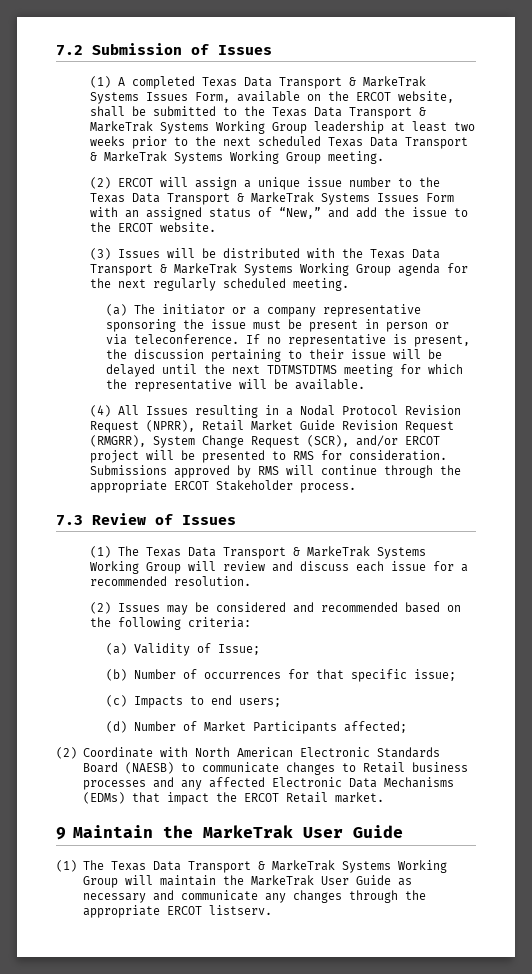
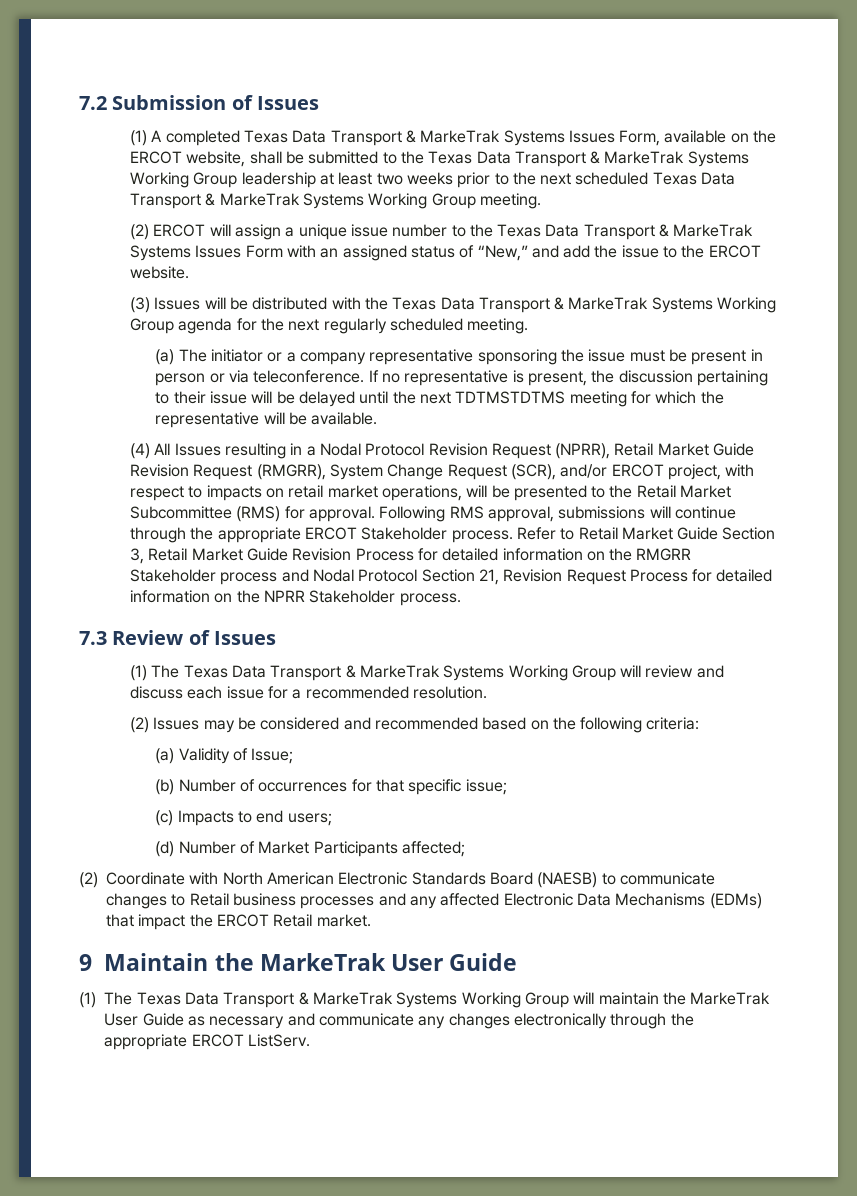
- (4) All Issues resulting in a Nodal Protocol Revision Request (NPRR), Retail Market Guide Revision Request (RMGRR), System Change Request (SCR), and/or ERCOT project will be presented to RMS for consideration. Submissions approved by RMS will continue through the appropriate ERCOT Stakeholder process.
+ (4) All Issues resulting in a Nodal Protocol Revision Request (NPRR), Retail Market Guide Revision Request (RMGRR), System Change Request (SCR), and/or ERCOT project, with respect to impacts on retail market operations, will be presented to the Retail Market Subcommittee (RMS) for approval. Following RMS approval, submissions will continue through the appropriate ERCOT Stakeholder process. Refer to Retail Market Guide Section 3, Retail Market Guide Revision Process for detailed information on the RMGRR Stakeholder process and Nodal Protocol Section 21, Revision Request Process for detailed information on the NPRR Stakeholder process.
- (1) The Texas Data Transport & MarkeTrak Systems Working Group will maintain the MarkeTrak User Guide as necessary and communicate any changes through the appropriate ERCOT listserv.
+ (1) The Texas Data Transport & MarkeTrak Systems Working Group will maintain the MarkeTrak User Guide as necessary and communicate any changes electronically through the appropriate ERCOT ListServ.

